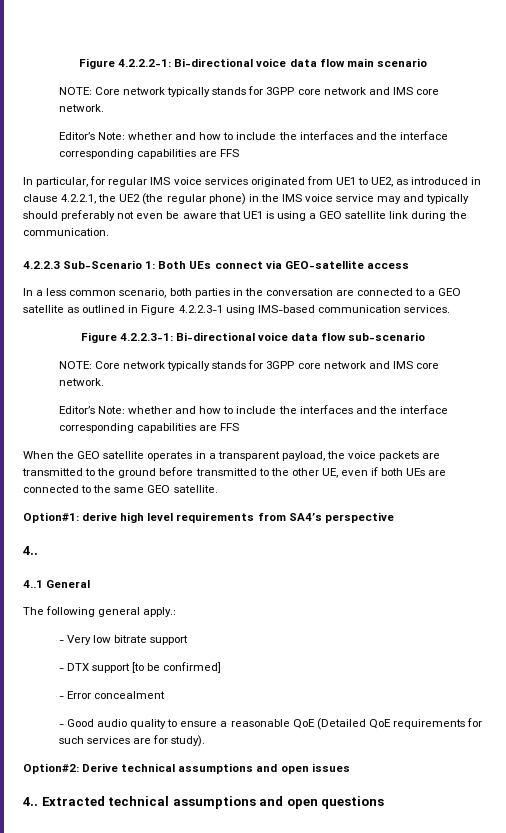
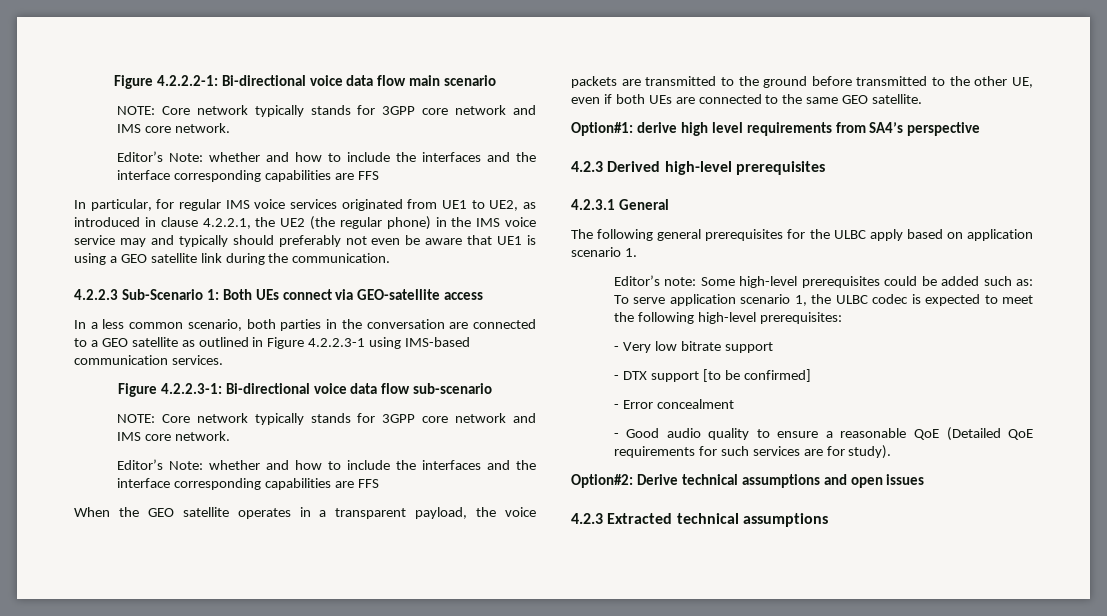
  Option#1: derive high level requirements from SA4’s perspective
- 4..
- 4..1 General
+ 4.2.3 Derived high-level prerequisites
+ 4.2.3.1 General
- The following general apply.:
+ The following general prerequisites for the ULBC apply based on application scenario 1.
+ Editor’s note: Some high-level prerequisites could be added such as: To serve application scenario 1, the ULBC codec is expected to meet the following high-level prerequisites:
- 4.. Extracted technical assumptions and open questions
+ 4.2.3 Extracted technical assumptions

